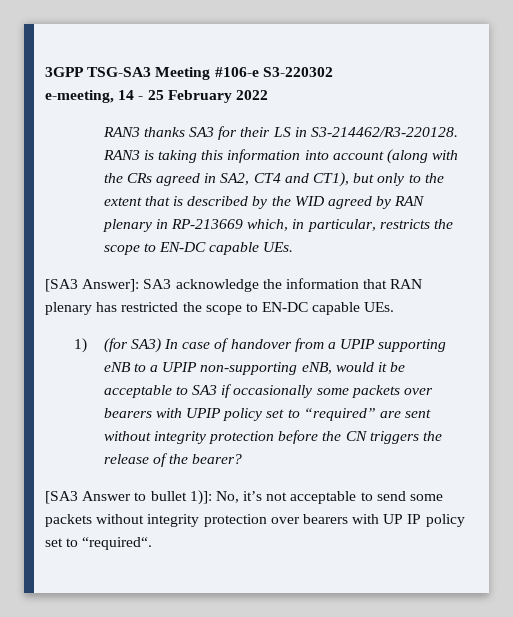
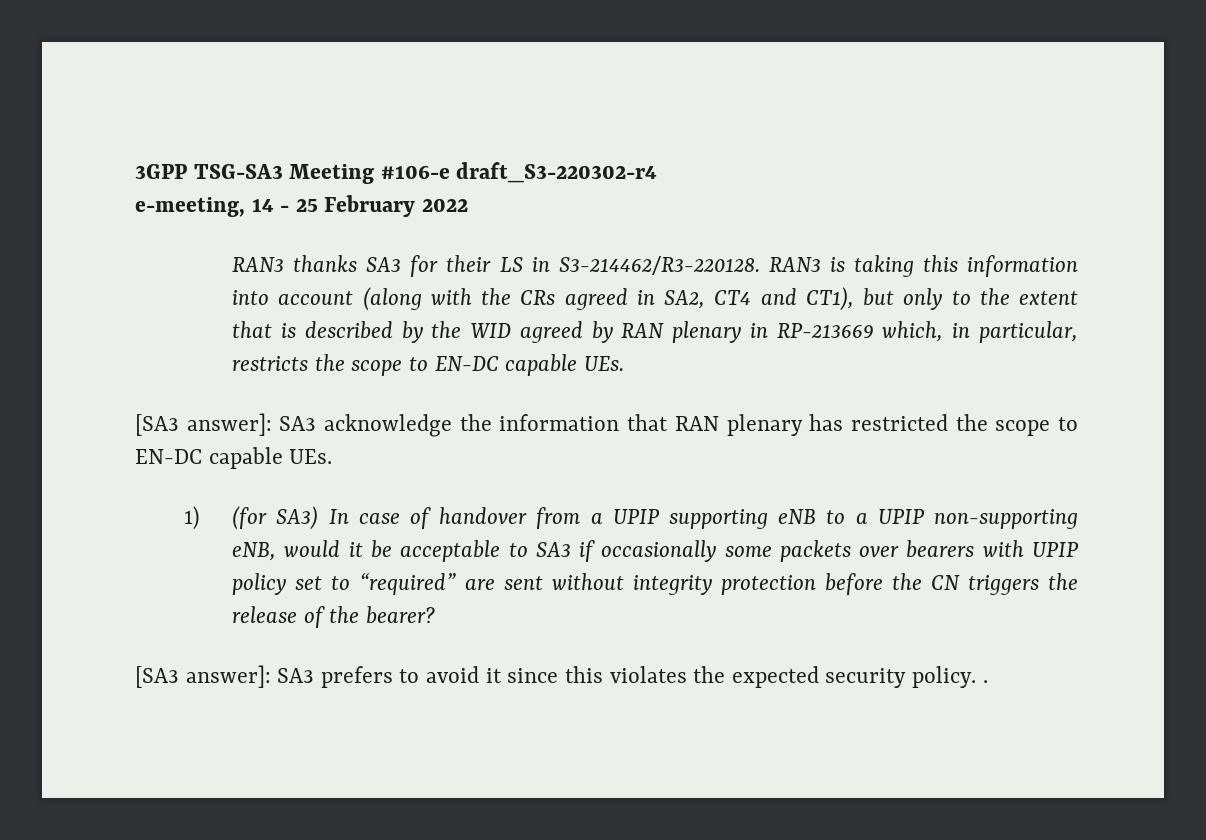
- 3GPP TSG-SA3 Meeting #106-e S3-220302
+ 3GPP TSG-SA3 Meeting #106-e draft_S3-220302-r4
- [SA3 Answer]: SA3 acknowledge the information that RAN plenary has restricted the scope to EN-DC capable UEs.
+ [SA3 answer]: SA3 acknowledge the information that RAN plenary has restricted the scope to EN-DC capable UEs.
- [SA3 Answer to bullet 1)]: No, it’s not acceptable to send some packets without integrity protection over bearers with UP IP policy set to “required“.
+ [SA3 answer]: SA3 prefers to avoid it since this violates the expected security policy. .

